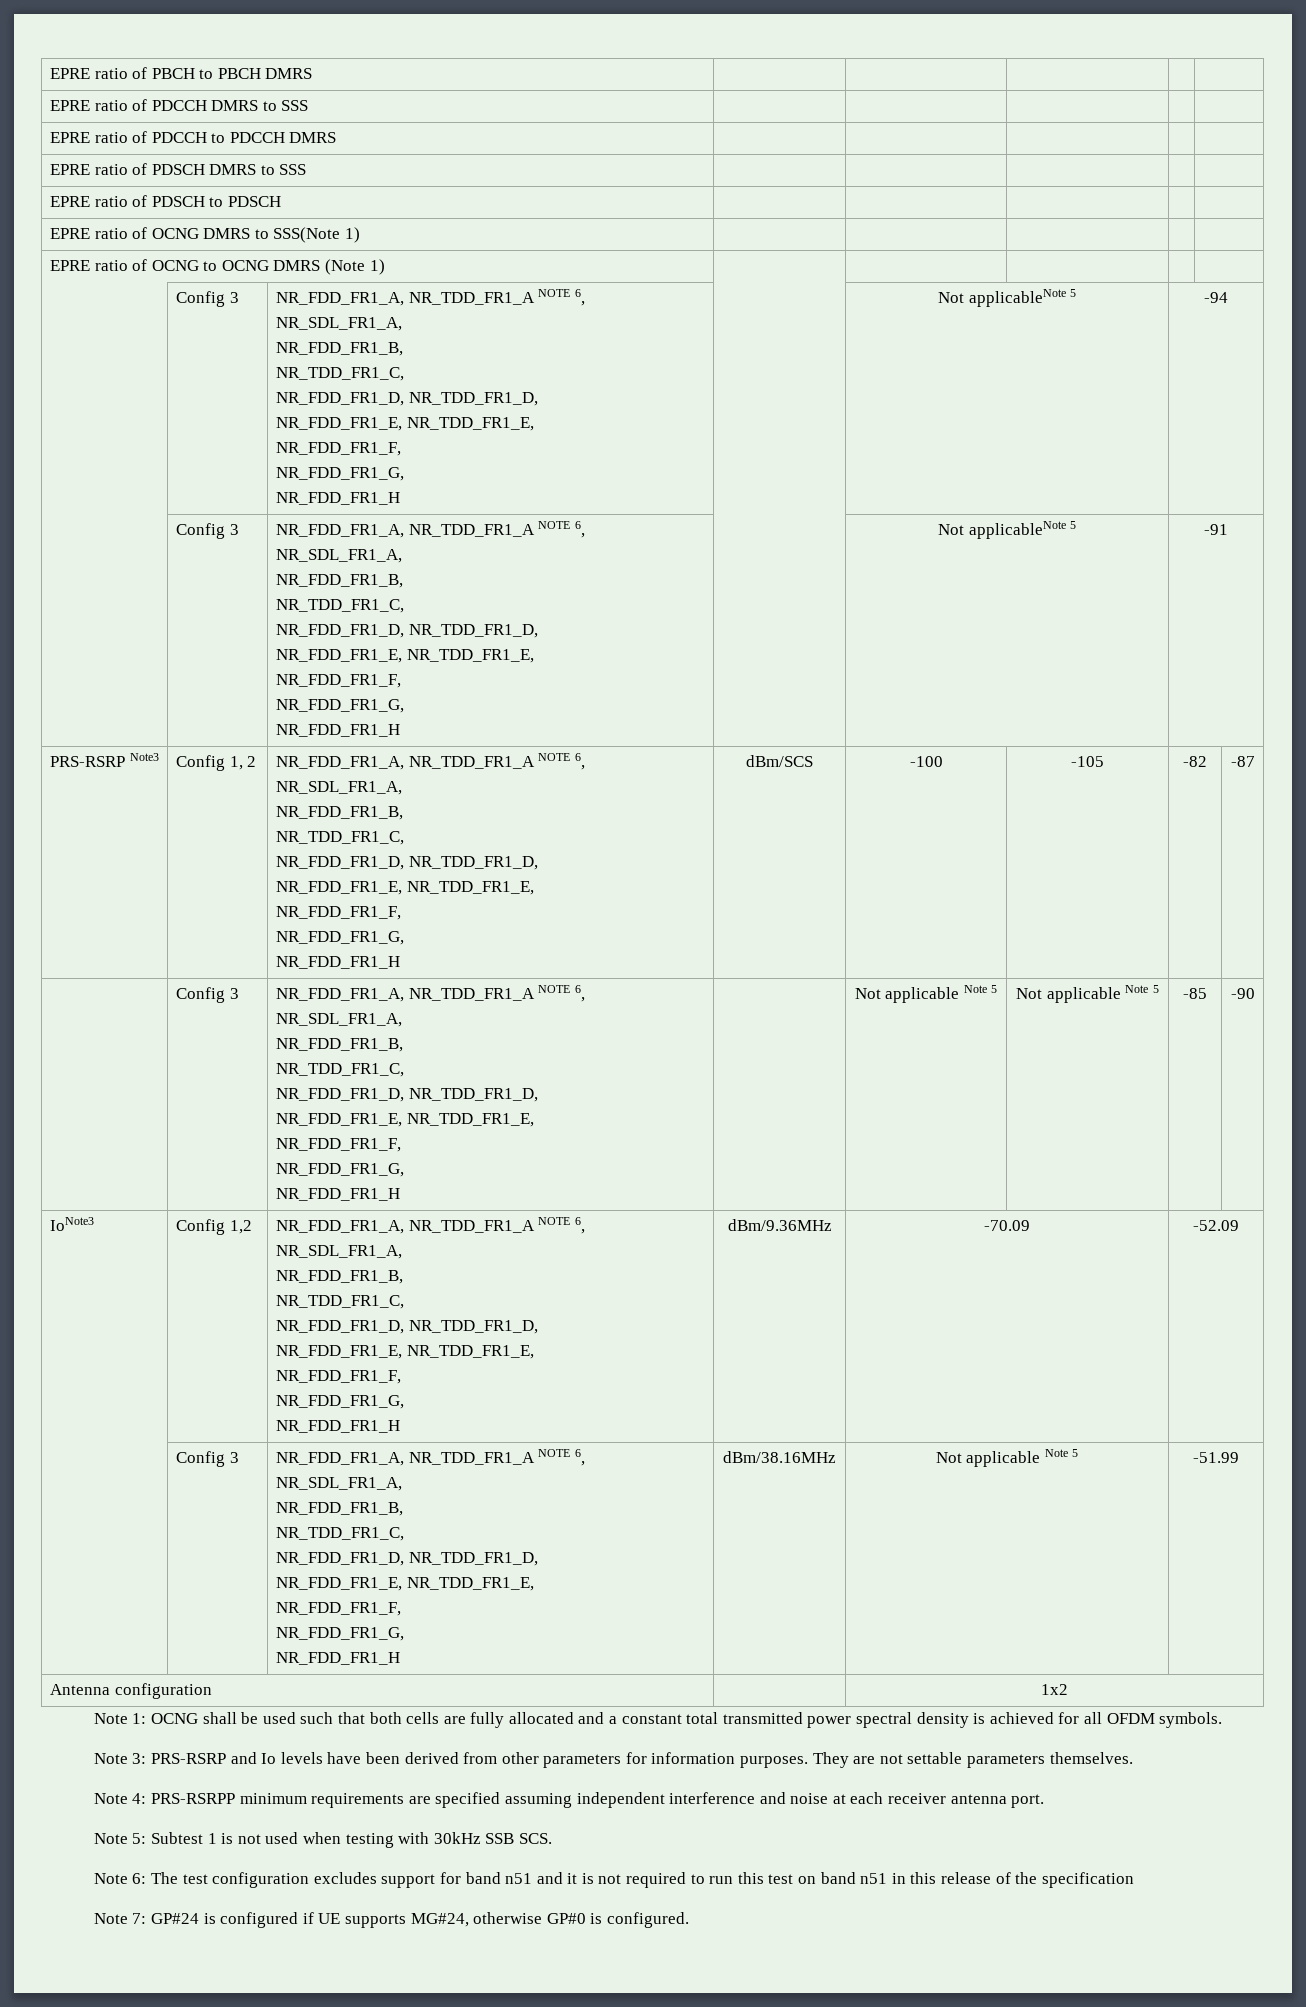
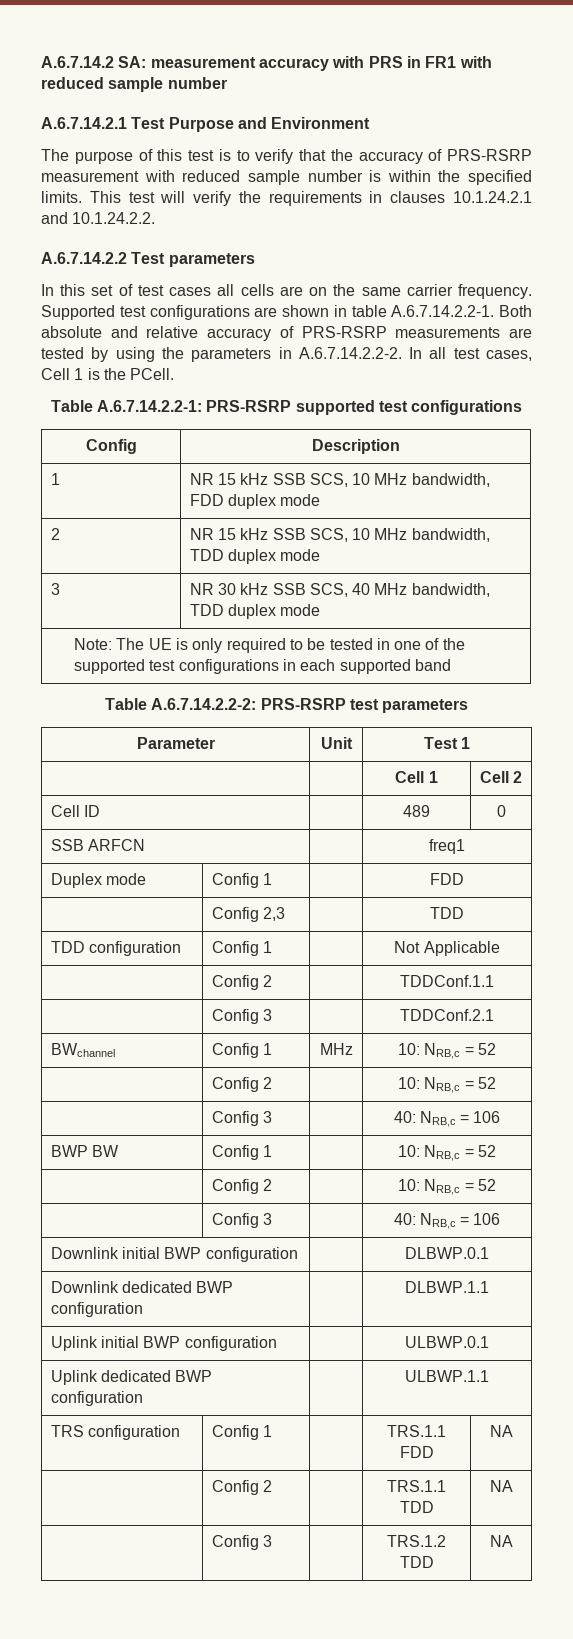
- EPRE ratio of PBCH to PBCH DMRS | | | | |
- EPRE ratio of PDCCH DMRS to SSS | | | | |
- EPRE ratio of PDCCH to PDCCH DMRS | | | | |
- EPRE ratio of PDSCH DMRS to SSS | | | | |
- EPRE ratio of PDSCH to PDSCH | | | | |
- EPRE ratio of OCNG DMRS to SSS(Note 1) | | | | |
- EPRE ratio of OCNG to OCNG DMRS (Note 1) | | | | |
- | Config 3 | NR_FDD_FR1_A, NR_TDD_FR1_A NOTE 6, NR_SDL_FR1_A,
- NR_FDD_FR1_B,
- NR_TDD_FR1_C,
- NR_FDD_FR1_D, NR_TDD_FR1_D,
- NR_FDD_FR1_E, NR_TDD_FR1_E,
- NR_FDD_FR1_F,
- NR_FDD_FR1_G,
- NR_FDD_FR1_H | | Not applicableNote 5 | -94
- | Config 3 | NR_FDD_FR1_A, NR_TDD_FR1_A NOTE 6, NR_SDL_FR1_A,
- NR_FDD_FR1_B,
- NR_TDD_FR1_C,
- NR_FDD_FR1_D, NR_TDD_FR1_D,
- NR_FDD_FR1_E, NR_TDD_FR1_E,
- NR_FDD_FR1_F,
- NR_FDD_FR1_G,
- NR_FDD_FR1_H | | Not applicableNote 5 | -91
- PRS-RSRP Note3 | Config 1, 2 | NR_FDD_FR1_A, NR_TDD_FR1_A NOTE 6, NR_SDL_FR1_A,
- NR_FDD_FR1_B,
- NR_TDD_FR1_C,
- NR_FDD_FR1_D, NR_TDD_FR1_D,
- NR_FDD_FR1_E, NR_TDD_FR1_E,
- NR_FDD_FR1_F,
- NR_FDD_FR1_G,
- NR_FDD_FR1_H | dBm/SCS | -100 | -105 | -82 | -87
- | Config 3 | NR_FDD_FR1_A, NR_TDD_FR1_A NOTE 6, NR_SDL_FR1_A,
- NR_FDD_FR1_B,
- NR_TDD_FR1_C,
- NR_FDD_FR1_D, NR_TDD_FR1_D,
- NR_FDD_FR1_E, NR_TDD_FR1_E,
- NR_FDD_FR1_F,
- NR_FDD_FR1_G,
- NR_FDD_FR1_H | | Not applicable Note 5 | Not applicable Note 5 | -85 | -90
- IoNote3 | Config 1,2 | NR_FDD_FR1_A, NR_TDD_FR1_A NOTE 6, NR_SDL_FR1_A,
- NR_FDD_FR1_B,
- NR_TDD_FR1_C,
- NR_FDD_FR1_D, NR_TDD_FR1_D,
- NR_FDD_FR1_E, NR_TDD_FR1_E,
- NR_FDD_FR1_F,
- NR_FDD_FR1_G,
- NR_FDD_FR1_H | dBm/9.36MHz | -70.09 | -52.09
- | Config 3 | NR_FDD_FR1_A, NR_TDD_FR1_A NOTE 6, NR_SDL_FR1_A,
- NR_FDD_FR1_B,
- NR_TDD_FR1_C,
- NR_FDD_FR1_D, NR_TDD_FR1_D,
- NR_FDD_FR1_E, NR_TDD_FR1_E,
- NR_FDD_FR1_F,
- NR_FDD_FR1_G,
- NR_FDD_FR1_H | dBm/38.16MHz | Not applicable Note 5 | -51.99
- Antenna configuration | | 1x2
- Note 1: OCNG shall be used such that both cells are fully allocated and a constant total transmitted power spectral density is achieved for all OFDM symbols.
- Note 3: PRS-RSRP and Io levels have been derived from other parameters for information purposes. They are not settable parameters themselves.
- Note 4: PRS-RSRPP minimum requirements are specified assuming independent interference and noise at each receiver antenna port.
- Note 5: Subtest 1 is not used when testing with 30kHz SSB SCS.
- Note 6: The test configuration excludes support for band n51 and it is not required to run this test on band n51 in this release of the specification
- Note 7: GP#24 is configured if UE supports MG#24, otherwise GP#0 is configured.
+ A.6.7.14.2 SA: measurement accuracy with PRS in FR1 with reduced sample number
+ A.6.7.14.2.1 Test Purpose and Environment
+ The purpose of this test is to verify that the accuracy of PRS-RSRP measurement with reduced sample number is within the specified limits. This test will verify the requirements in clauses 10.1.24.2.1 and 10.1.24.2.2.
+ A.6.7.14.2.2 Test parameters
+ In this set of test cases all cells are on the same carrier frequency. Supported test configurations are shown in table A.6.7.14.2.2-1. Both absolute and relative accuracy of PRS-RSRP measurements are tested by using the parameters in A.6.7.14.2.2-2. In all test cases, Cell 1 is the PCell.
+ Table A.6.7.14.2.2-1: PRS-RSRP supported test configurations
+ Config | Description
+ 1 | NR 15 kHz SSB SCS, 10 MHz bandwidth, FDD duplex mode
+ 2 | NR 15 kHz SSB SCS, 10 MHz bandwidth, TDD duplex mode
+ 3 | NR 30 kHz SSB SCS, 40 MHz bandwidth, TDD duplex mode
+ Note: The UE is only required to be tested in one of the supported test configurations in each supported band
+ Table A.6.7.14.2.2-2: PRS-RSRP test parameters
+ Parameter | Unit | Test 1
+ | | Cell 1 | Cell 2
+ Cell ID | | 489 | 0
+ SSB ARFCN | | freq1
+ Duplex mode | Config 1 | | FDD
+ | Config 2,3 | | TDD
+ TDD configuration | Config 1 | | Not Applicable
+ | Config 2 | | TDDConf.1.1
+ | Config 3 | | TDDConf.2.1
+ BWchannel | Config 1 | MHz | 10: NRB,c = 52
+ | Config 2 | | 10: NRB,c = 52
+ | Config 3 | | 40: NRB,c = 106
+ BWP BW | Config 1 | | 10: NRB,c = 52
+ | Config 2 | | 10: NRB,c = 52
+ | Config 3 | | 40: NRB,c = 106
+ Downlink initial BWP configuration | | DLBWP.0.1
+ Downlink dedicated BWP configuration | | DLBWP.1.1
+ Uplink initial BWP configuration | | ULBWP.0.1
+ Uplink dedicated BWP configuration | | ULBWP.1.1
+ TRS configuration | Config 1 | | TRS.1.1 FDD | NA
+ | Config 2 | | TRS.1.1 TDD | NA
+ | Config 3 | | TRS.1.2 TDD | NA

